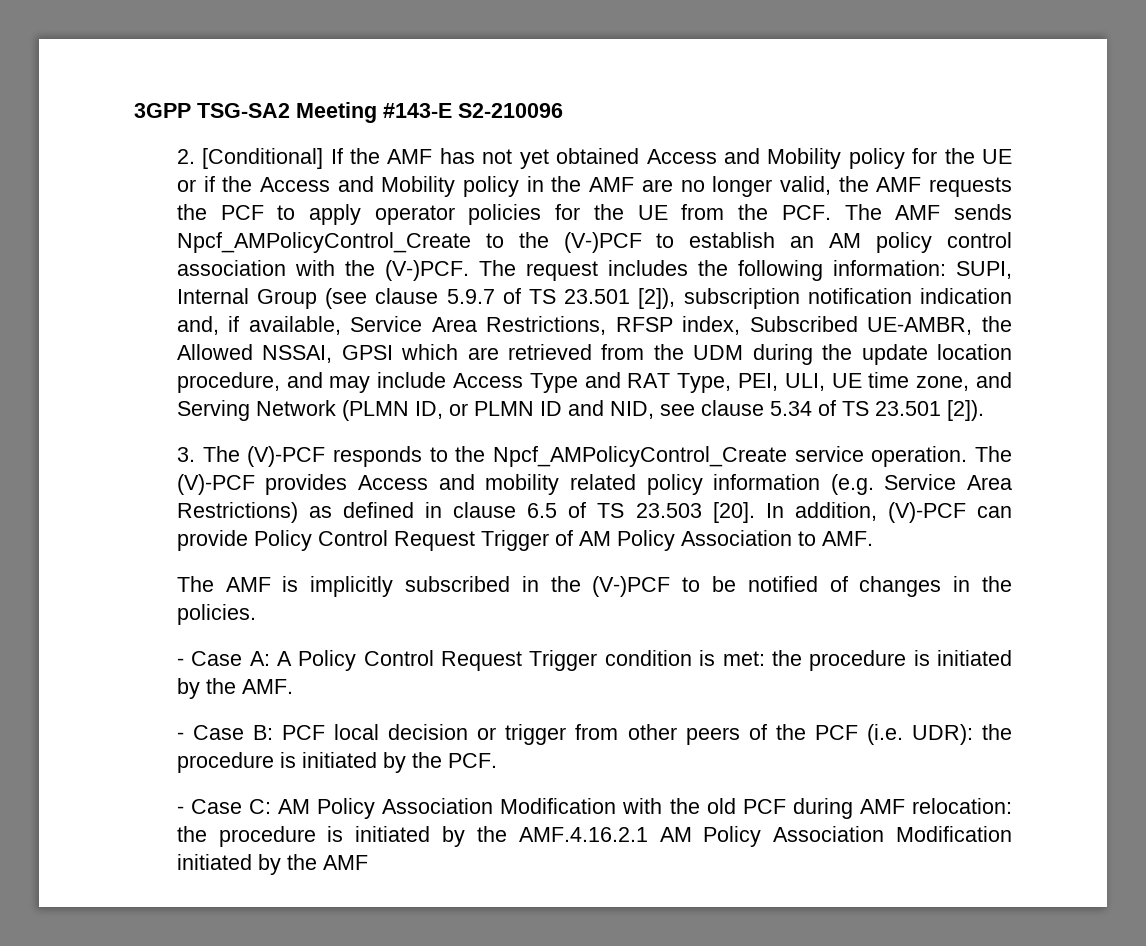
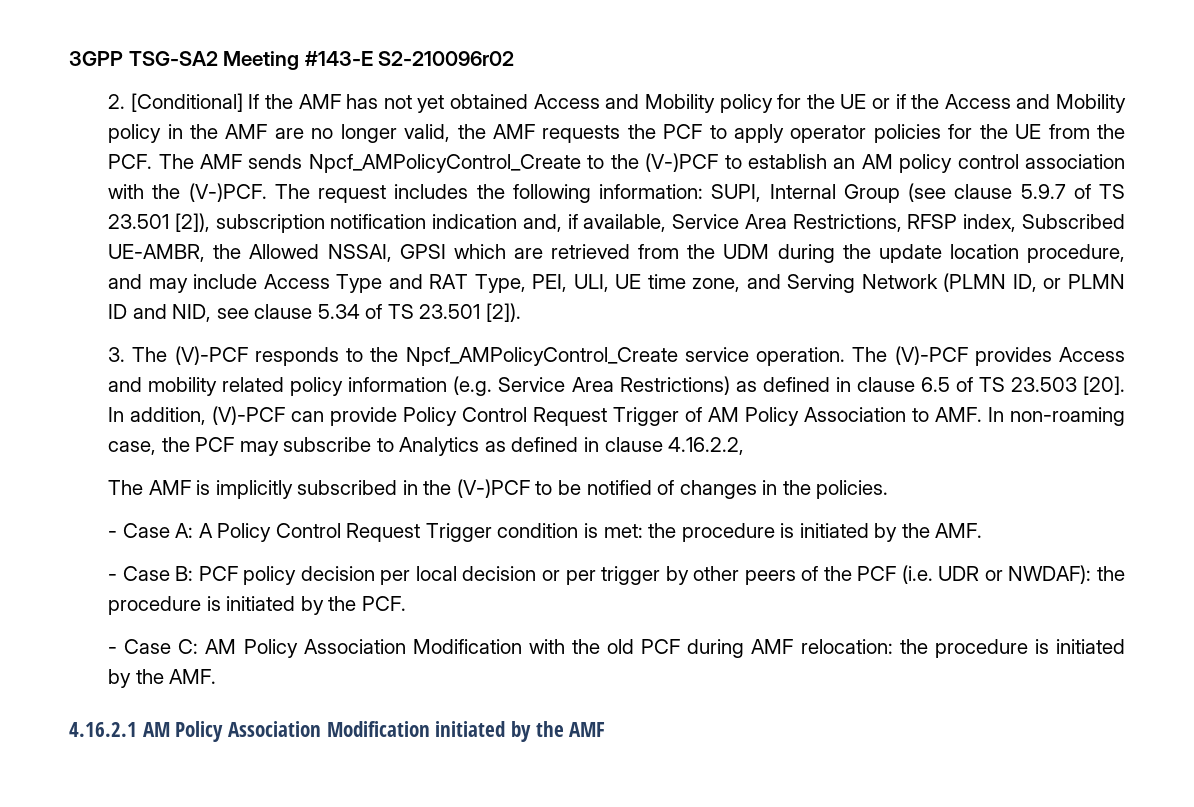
- 3GPP TSG-SA2 Meeting #143-E S2-210096
+ 3GPP TSG-SA2 Meeting #143-E S2-210096r02
- In addition, (V)-PCF can provide Policy Control Request Trigger of AM Policy Association to AMF.
+ In addition, (V)-PCF can provide Policy Control Request Trigger of AM Policy Association to AMF. In non-roaming case, the PCF may subscribe to Analytics as defined in clause 4.16.2.2,
- - Case B: PCF local decision or trigger from other peers of the PCF (i.e. UDR): the procedure is initiated by the PCF.
+ - Case B: PCF policy decision per local decision or per trigger by other peers of the PCF (i.e. UDR or NWDAF): the procedure is initiated by the PCF.
- - Case C: AM Policy Association Modification with the old PCF during AMF relocation: the procedure is initiated by the AMF.4.16.2.1 AM Policy Association Modification initiated by the AMF
+ - Case C: AM Policy Association Modification with the old PCF during AMF relocation: the procedure is initiated by the AMF.
+ 4.16.2.1 AM Policy Association Modification initiated by the AMF

